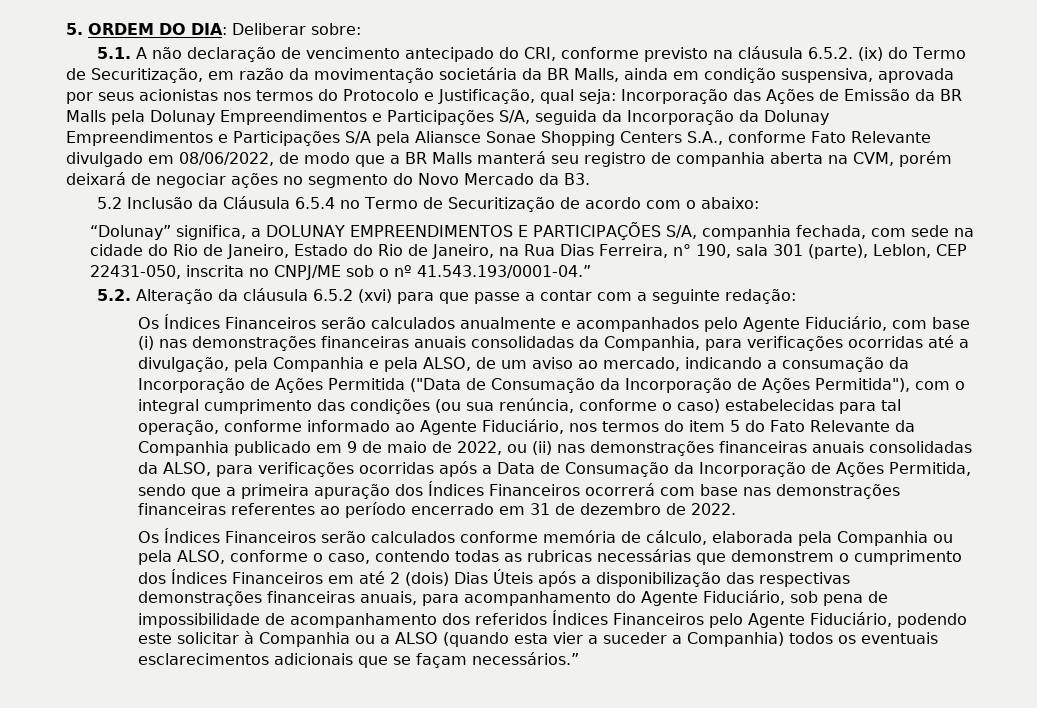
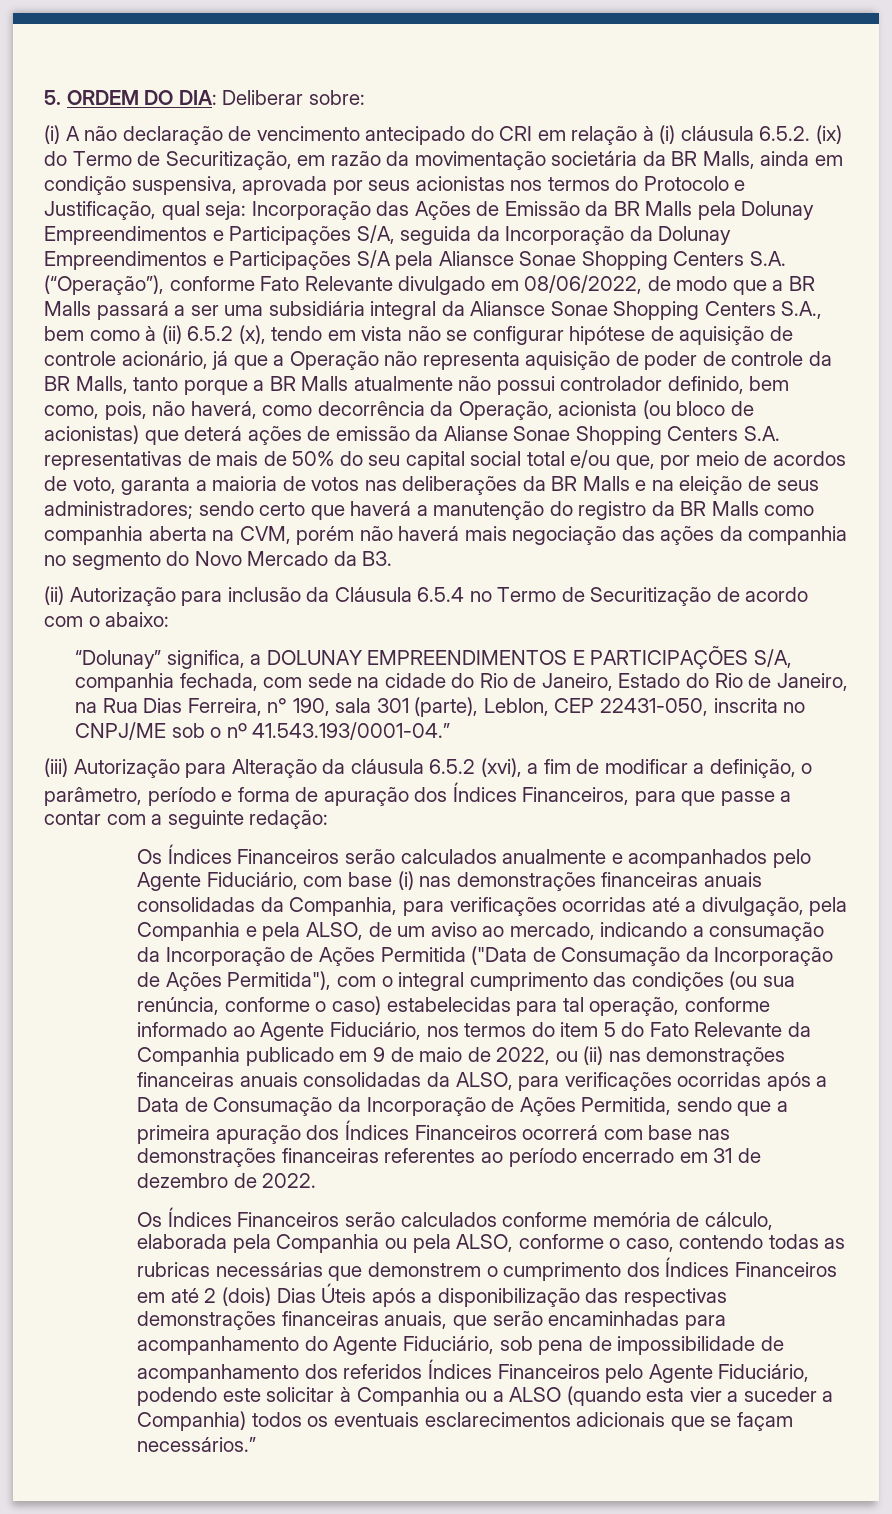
- 5.1. A não declaração de vencimento antecipado do CRI, conforme previsto na cláusula 6.5.2. (ix) do Termo de Securitização, em razão da movimentação societária da BR Malls, ainda em condição suspensiva, aprovada por seus acionistas nos termos do Protocolo e Justificação, qual seja:
+ (i) A não declaração de vencimento antecipado do CRI em relação à (i) cláusula 6.5.2. (ix) do Termo de Securitização, em razão da movimentação societária da BR Malls, ainda em condição suspensiva, aprovada por seus acionistas nos termos do Protocolo e Justificação, qual seja:
- Incorporação das Ações de Emissão da BR Malls pela Dolunay Empreendimentos e Participações S/A, seguida da Incorporação da Dolunay Empreendimentos e Participações S/A pela Aliansce Sonae Shopping Centers S.A., conforme Fato Relevante divulgado em 08/06/2022, de modo que a BR Malls manterá seu registro de companhia aberta na CVM, porém deixará de negociar ações no segmento do Novo Mercado da B3.
+ Incorporação das Ações de Emissão da BR Malls pela Dolunay Empreendimentos e Participações S/A, seguida da Incorporação da Dolunay Empreendimentos e Participações S/A pela Aliansce Sonae Shopping Centers S.A. (“Operação”), conforme Fato Relevante divulgado em 08/06/2022, de modo que a BR Malls passará a ser uma subsidiária integral da Aliansce Sonae Shopping Centers S.A., bem como à (ii) 6.5.2 (x), tendo em vista não se configurar hipótese de aquisição de controle acionário, já que a Operação não representa aquisição de poder de controle da BR Malls, tanto porque a BR Malls atualmente não possui controlador definido, bem como, pois, não haverá, como decorrência da Operação, acionista (ou bloco de acionistas) que deterá ações de emissão da Alianse Sonae Shopping Centers S.A. representativas de mais de 50% do seu capital social total e/ou que, por meio de acordos de voto, garanta a maioria de votos nas deliberações da BR Malls e na eleição de seus administradores; sendo certo que haverá a manutenção do registro da BR Malls como companhia aberta na CVM, porém não haverá mais negociação das ações da companhia no segmento do Novo Mercado da B3.
- 5.2 Inclusão da Cláusula 6.5.4 no Termo de Securitização de acordo com o abaixo:
+ (ii) Autorização para inclusão da Cláusula 6.5.4 no Termo de Securitização de acordo com o abaixo:
- 5.2. Alteração da cláusula 6.5.2 (xvi) para que passe a contar com a seguinte redação:
+ (iii) Autorização para Alteração da cláusula 6.5.2 (xvi), a fim de modificar a definição, o parâmetro, período e forma de apuração dos Índices Financeiros, para que passe a contar com a seguinte redação:
- Os Índices Financeiros serão calculados conforme memória de cálculo, elaborada pela Companhia ou pela ALSO, conforme o caso, contendo todas as rubricas necessárias que demonstrem o cumprimento dos Índices Financeiros em até 2 (dois) Dias Úteis após a disponibilização das respectivas demonstrações financeiras anuais, para acompanhamento do Agente Fiduciário, sob pena de impossibilidade de acompanhamento dos referidos Índices Financeiros pelo Agente Fiduciário, podendo este solicitar à Companhia ou a ALSO (quando esta vier a suceder a Companhia) todos os eventuais esclarecimentos adicionais que se façam necessários.”
+ Os Índices Financeiros serão calculados conforme memória de cálculo, elaborada pela Companhia ou pela ALSO, conforme o caso, contendo todas as rubricas necessárias que demonstrem o cumprimento dos Índices Financeiros em até 2 (dois) Dias Úteis após a disponibilização das respectivas demonstrações financeiras anuais, que serão encaminhadas para acompanhamento do Agente Fiduciário, sob pena de impossibilidade de acompanhamento dos referidos Índices Financeiros pelo Agente Fiduciário, podendo este solicitar à Companhia ou a ALSO (quando esta vier a suceder a Companhia) todos os eventuais esclarecimentos adicionais que se façam necessários.”

